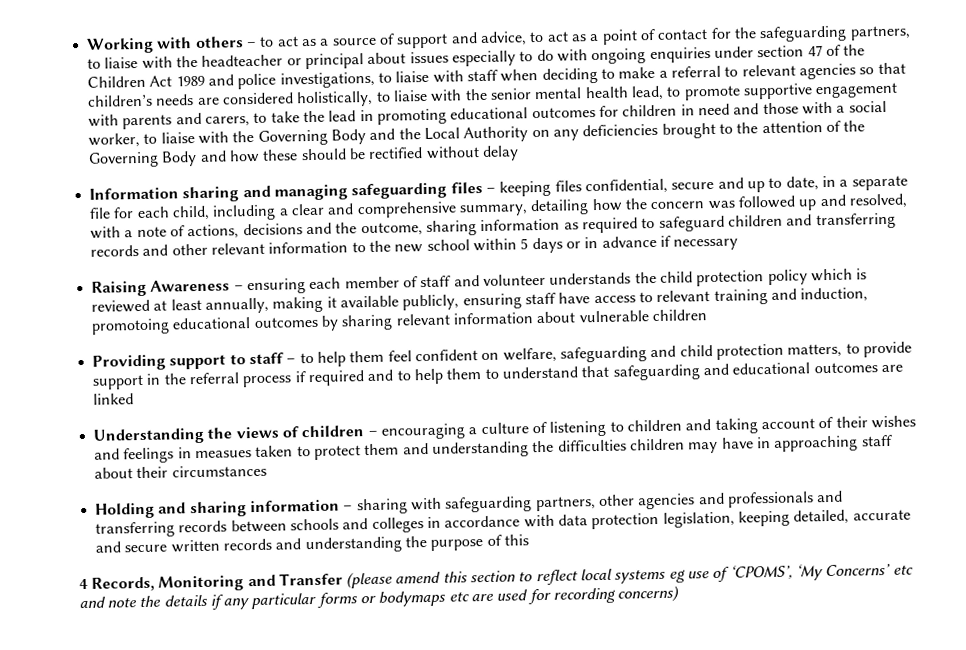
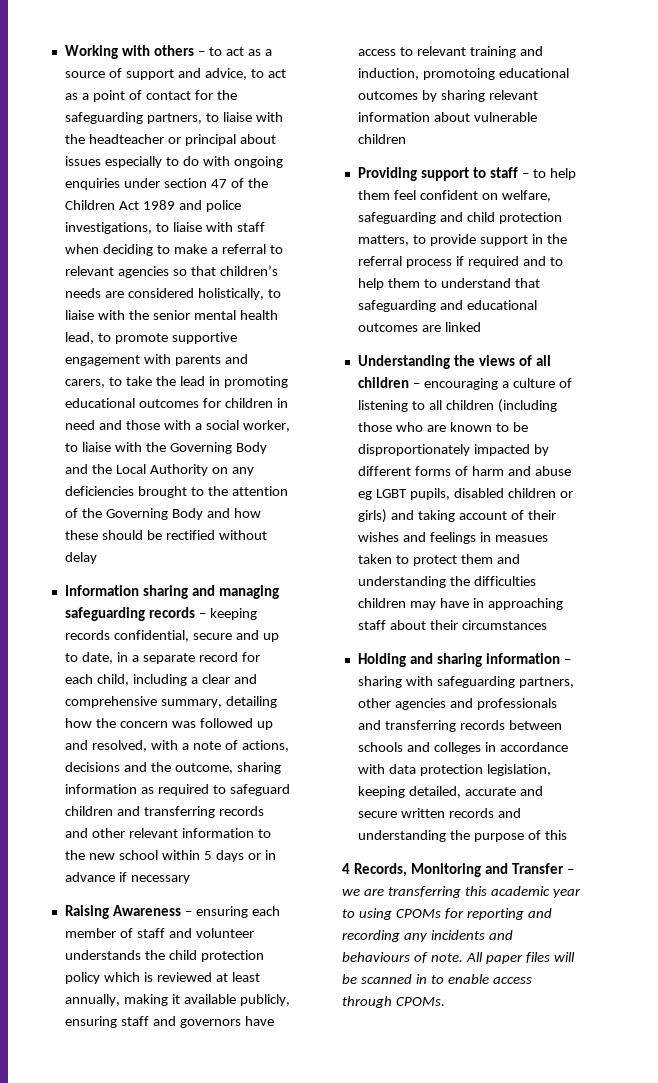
- Information sharing and managing safeguarding files – keeping files confidential, secure and up to date, in a separate file for each child, including a clear and comprehensive summary, detailing how the concern was followed up and resolved, with a note of actions, decisions and the outcome, sharing information as required to safeguard children and transferring records and other relevant information to the new school within 5 days or in advance if necessary
+ Information sharing and managing safeguarding records – keeping records confidential, secure and up to date, in a separate record for each child, including a clear and comprehensive summary, detailing how the concern was followed up and resolved, with a note of actions, decisions and the outcome, sharing information as required to safeguard children and transferring records and other relevant information to the new school within 5 days or in advance if necessary
- Raising Awareness – ensuring each member of staff and volunteer understands the child protection policy which is reviewed at least annually, making it available publicly, ensuring staff have access to relevant training and induction, promotoing educational outcomes by sharing relevant information about vulnerable children
+ Raising Awareness – ensuring each member of staff and volunteer understands the child protection policy which is reviewed at least annually, making it available publicly, ensuring staff and governors have access to relevant training and induction, promotoing educational outcomes by sharing relevant information about vulnerable children
- Understanding the views of children – encouraging a culture of listening to children and taking account of their wishes and feelings in measues taken to protect them and understanding the difficulties children may have in approaching staff about their circumstances
+ Understanding the views of all children – encouraging a culture of listening to all children (including those who are known to be disproportionately impacted by different forms of harm and abuse eg LGBT pupils, disabled children or girls) and taking account of their wishes and feelings in measues taken to protect them and understanding the difficulties children may have in approaching staff about their circumstances
- 4 Records, Monitoring and Transfer (please amend this section to reflect local systems eg use of ‘CPOMS’, ‘My Concerns’ etc and note the details if any particular forms or bodymaps etc are used for recording concerns)
+ 4 Records, Monitoring and Transfer – we are transferring this academic year to using CPOMs for reporting and recording any incidents and behaviours of note. All paper files will be scanned in to enable access through CPOMs.

